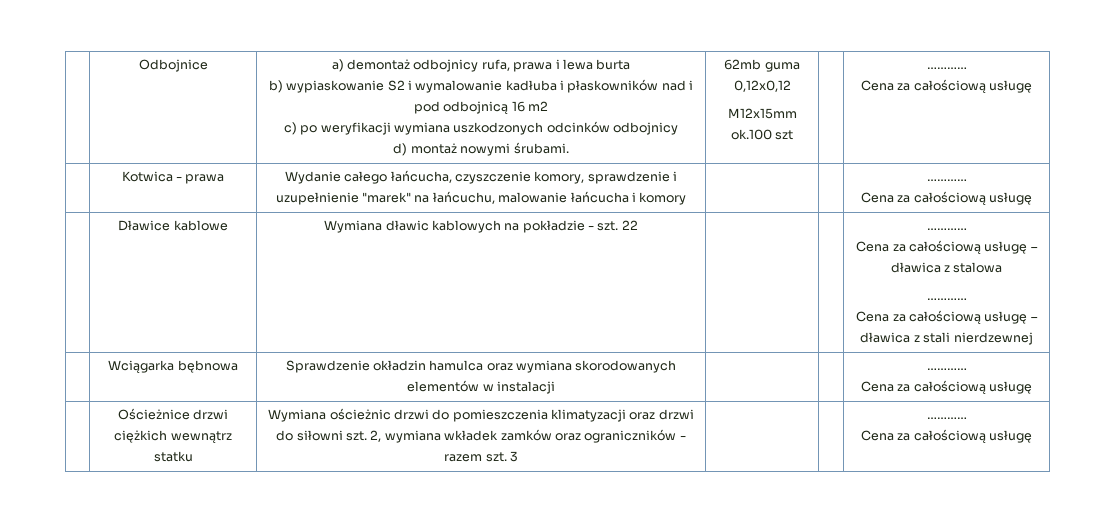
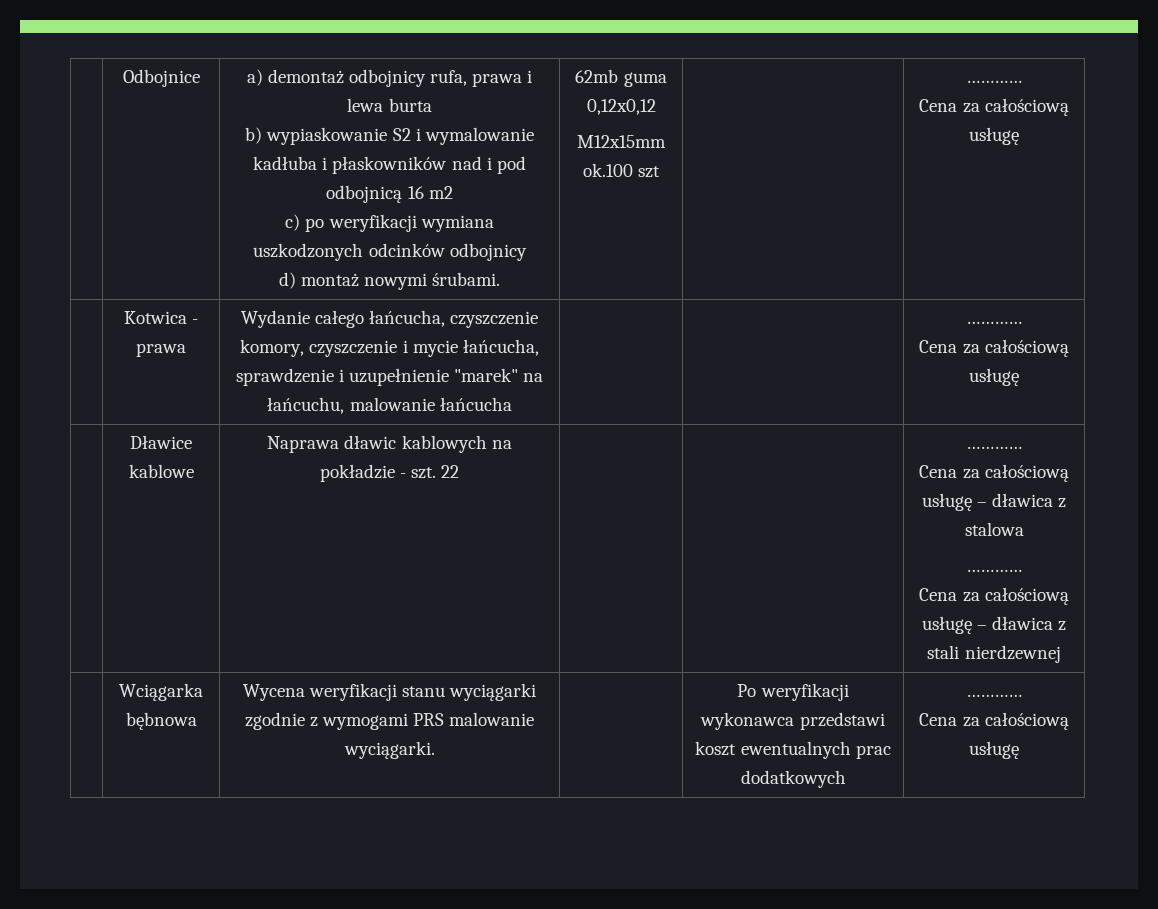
- | Kotwica - prawa | Wydanie całego łańcucha, czyszczenie komory, sprawdzenie i uzupełnienie "marek" na łańcuchu, malowanie łańcucha i komory | | | …………
+ | Kotwica - prawa | Wydanie całego łańcucha, czyszczenie komory, czyszczenie i mycie łańcucha, sprawdzenie i uzupełnienie "marek" na łańcuchu, malowanie łańcucha | | | …………
- | Dławice kablowe | Wymiana dławic kablowych na pokładzie - szt. 22 | | | …………
+ | Dławice kablowe | Naprawa dławic kablowych na pokładzie - szt. 22 | | | …………
- | Wciągarka bębnowa | Sprawdzenie okładzin hamulca oraz wymiana skorodowanych elementów w instalacji | | | …………
- Cena za całościową usługę
- | Ościeżnice drzwi ciężkich wewnątrz statku | Wymiana ościeżnic drzwi do pomieszczenia klimatyzacji oraz drzwi do siłowni szt. 2, wymiana wkładek zamków oraz ograniczników - razem szt. 3 | | | …………
+ | Wciągarka bębnowa | Wycena weryfikacji stanu wyciągarki zgodnie z wymogami PRS malowanie wyciągarki. | | Po weryfikacji wykonawca przedstawi koszt ewentualnych prac dodatkowych | …………

